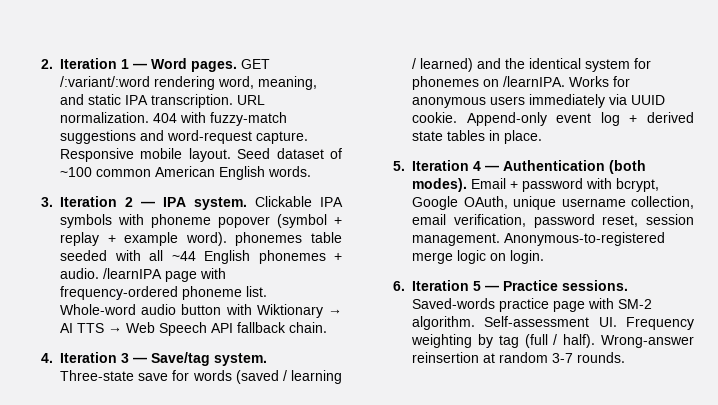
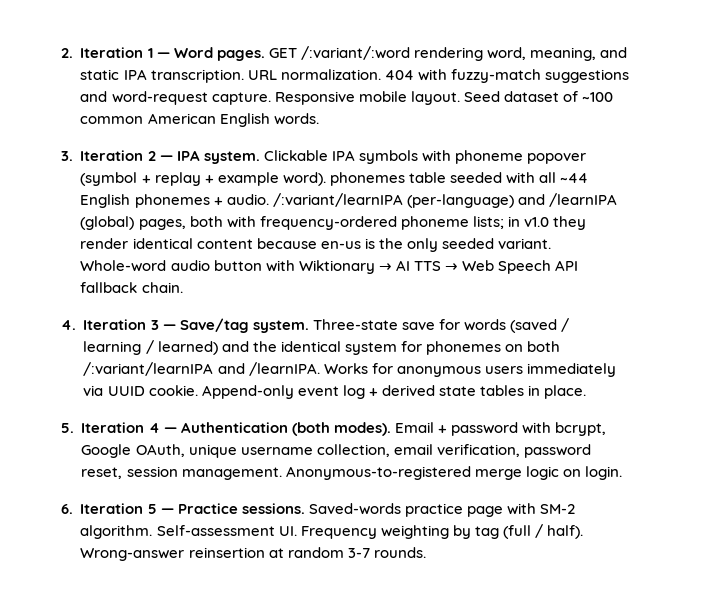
- /learnIPA page with frequency-ordered phoneme list.
+ /:variant/learnIPA (per-language) and /learnIPA (global) pages, both with frequency-ordered phoneme lists; in v1.0 they render identical content because en-us is the only seeded variant.
- Three-state save for words (saved / learning / learned) and the identical system for phonemes on /learnIPA.
+ Three-state save for words (saved / learning / learned) and the identical system for phonemes on both /:variant/learnIPA and /learnIPA.

